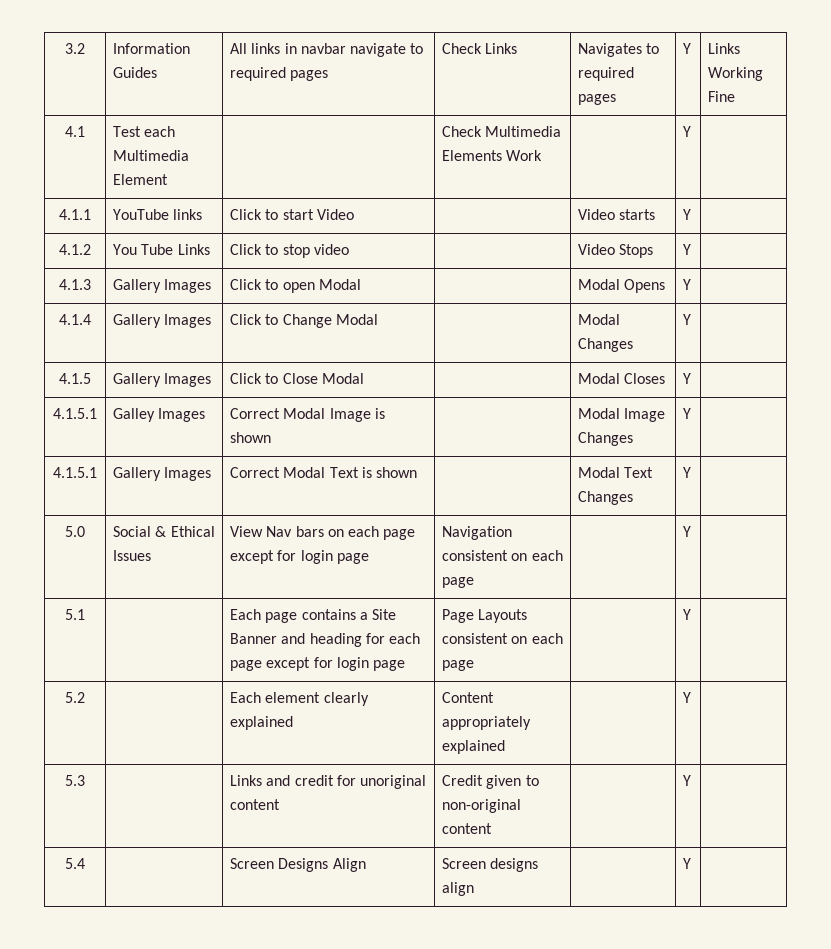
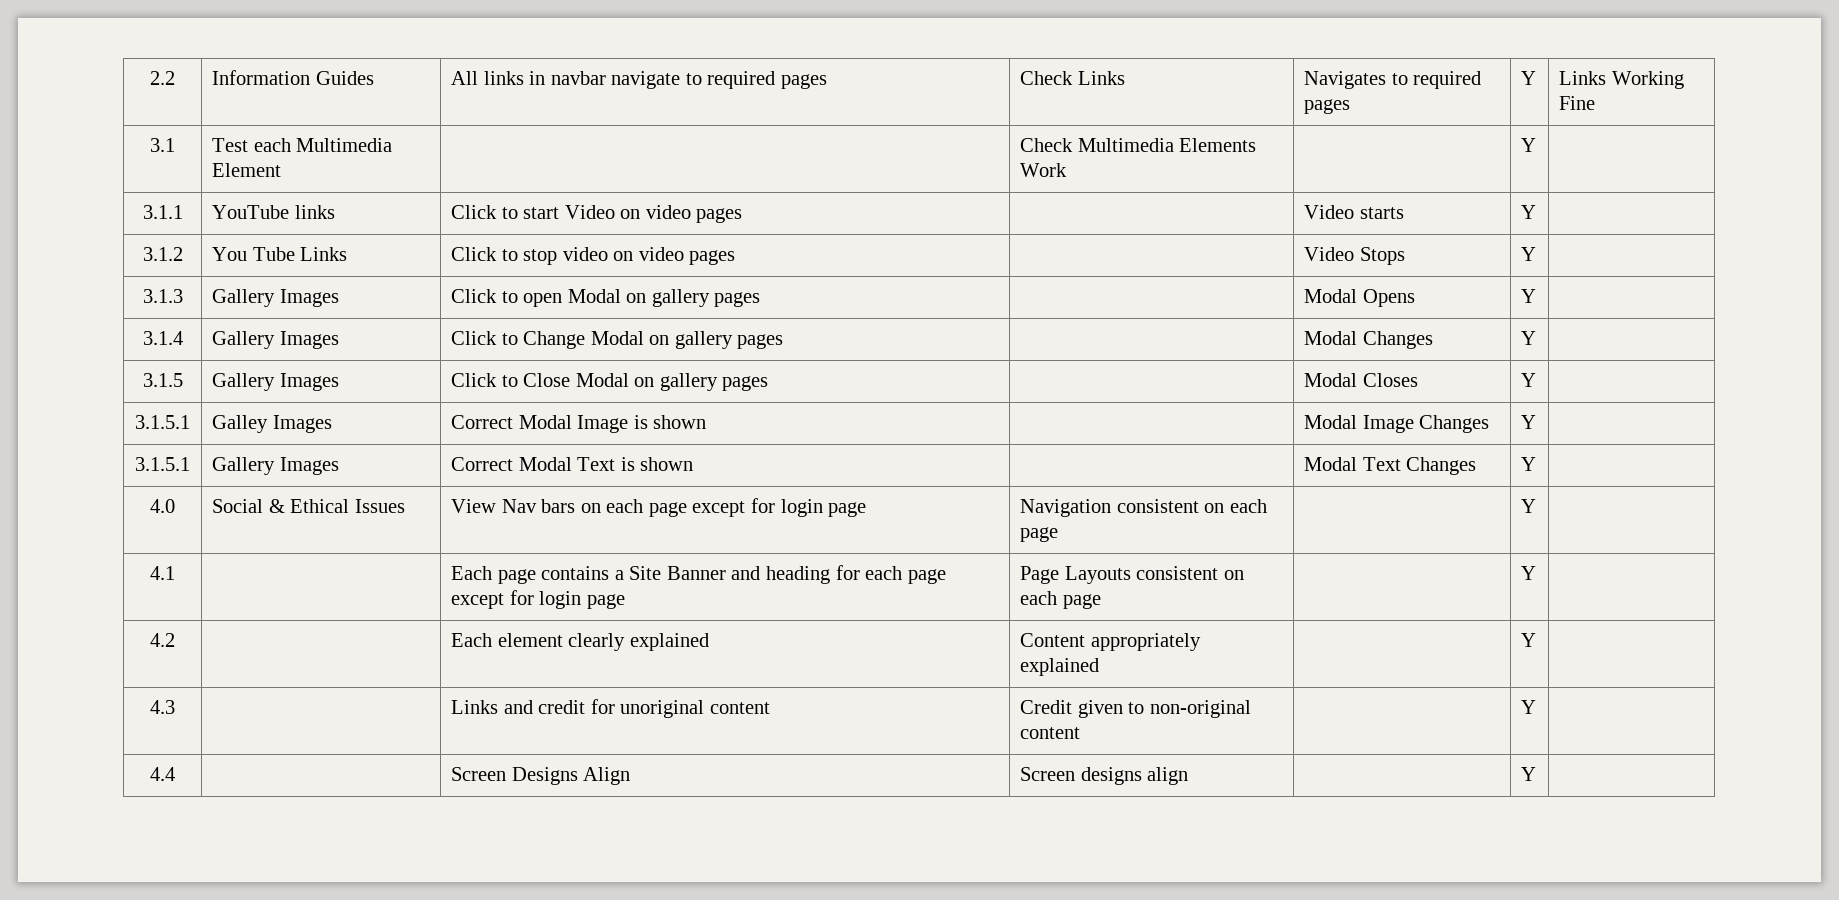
- 3.2 | Information Guides | All links in navbar navigate to required pages | Check Links | Navigates to required pages | Y | Links Working Fine
+ 2.2 | Information Guides | All links in navbar navigate to required pages | Check Links | Navigates to required pages | Y | Links Working Fine
- 4.1 | Test each Multimedia Element | | Check Multimedia Elements Work | | Y |
+ 3.1 | Test each Multimedia Element | | Check Multimedia Elements Work | | Y |
- 4.1.1 | YouTube links | Click to start Video | | Video starts | Y |
+ 3.1.1 | YouTube links | Click to start Video on video pages | | Video starts | Y |
- 4.1.2 | You Tube Links | Click to stop video | | Video Stops | Y |
+ 3.1.2 | You Tube Links | Click to stop video on video pages | | Video Stops | Y |
- 4.1.3 | Gallery Images | Click to open Modal | | Modal Opens | Y |
+ 3.1.3 | Gallery Images | Click to open Modal on gallery pages | | Modal Opens | Y |
- 4.1.4 | Gallery Images | Click to Change Modal | | Modal Changes | Y |
+ 3.1.4 | Gallery Images | Click to Change Modal on gallery pages | | Modal Changes | Y |
- 4.1.5 | Gallery Images | Click to Close Modal | | Modal Closes | Y |
+ 3.1.5 | Gallery Images | Click to Close Modal on gallery pages | | Modal Closes | Y |
- 4.1.5.1 | Galley Images | Correct Modal Image is shown | | Modal Image Changes | Y |
+ 3.1.5.1 | Galley Images | Correct Modal Image is shown | | Modal Image Changes | Y |
- 4.1.5.1 | Gallery Images | Correct Modal Text is shown | | Modal Text Changes | Y |
+ 3.1.5.1 | Gallery Images | Correct Modal Text is shown | | Modal Text Changes | Y |
- 5.0 | Social & Ethical Issues | View Nav bars on each page except for login page | Navigation consistent on each page | | Y |
+ 4.0 | Social & Ethical Issues | View Nav bars on each page except for login page | Navigation consistent on each page | | Y |
- 5.1 | | Each page contains a Site Banner and heading for each page except for login page | Page Layouts consistent on each page | | Y |
+ 4.1 | | Each page contains a Site Banner and heading for each page except for login page | Page Layouts consistent on each page | | Y |
- 5.2 | | Each element clearly explained | Content appropriately explained | | Y |
+ 4.2 | | Each element clearly explained | Content appropriately explained | | Y |
- 5.3 | | Links and credit for unoriginal content | Credit given to non-original content | | Y |
+ 4.3 | | Links and credit for unoriginal content | Credit given to non-original content | | Y |
- 5.4 | | Screen Designs Align | Screen designs align | | Y |
+ 4.4 | | Screen Designs Align | Screen designs align | | Y |

